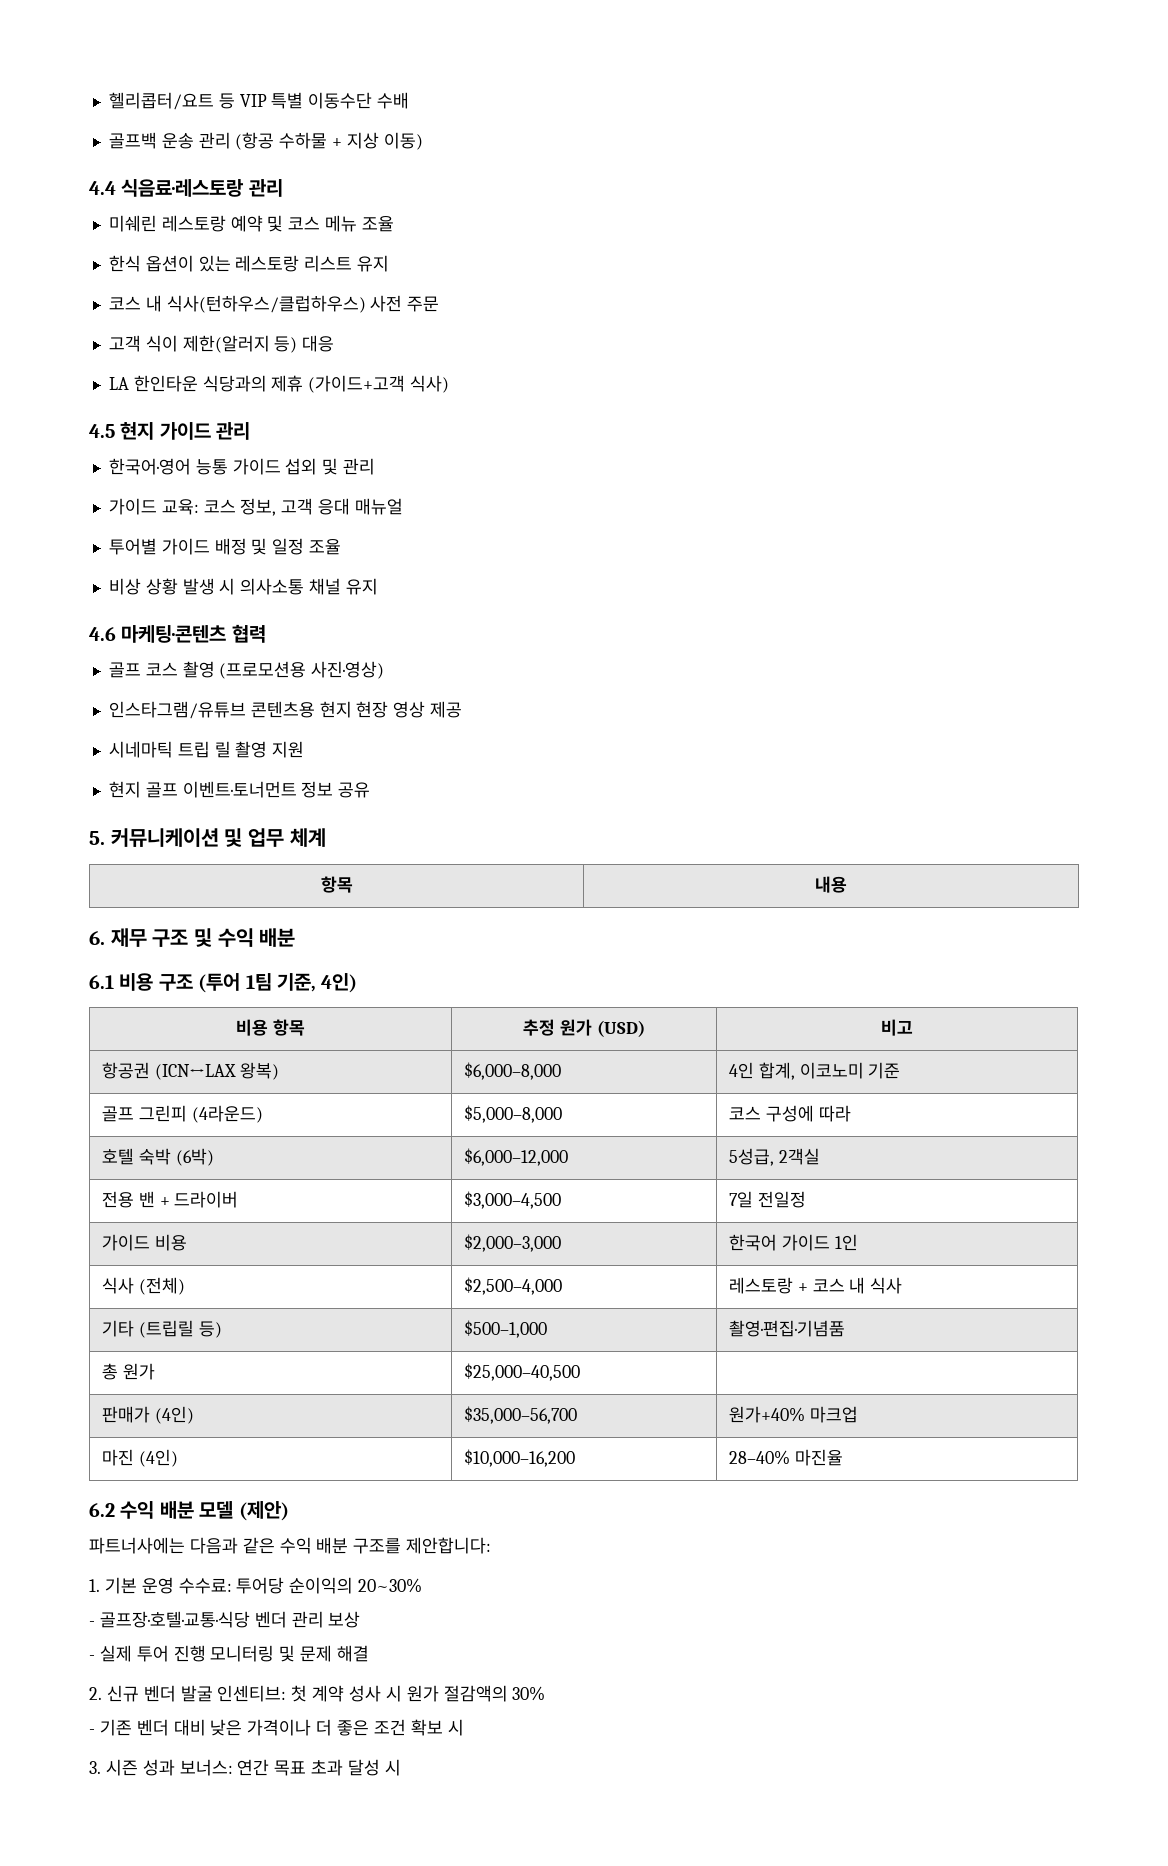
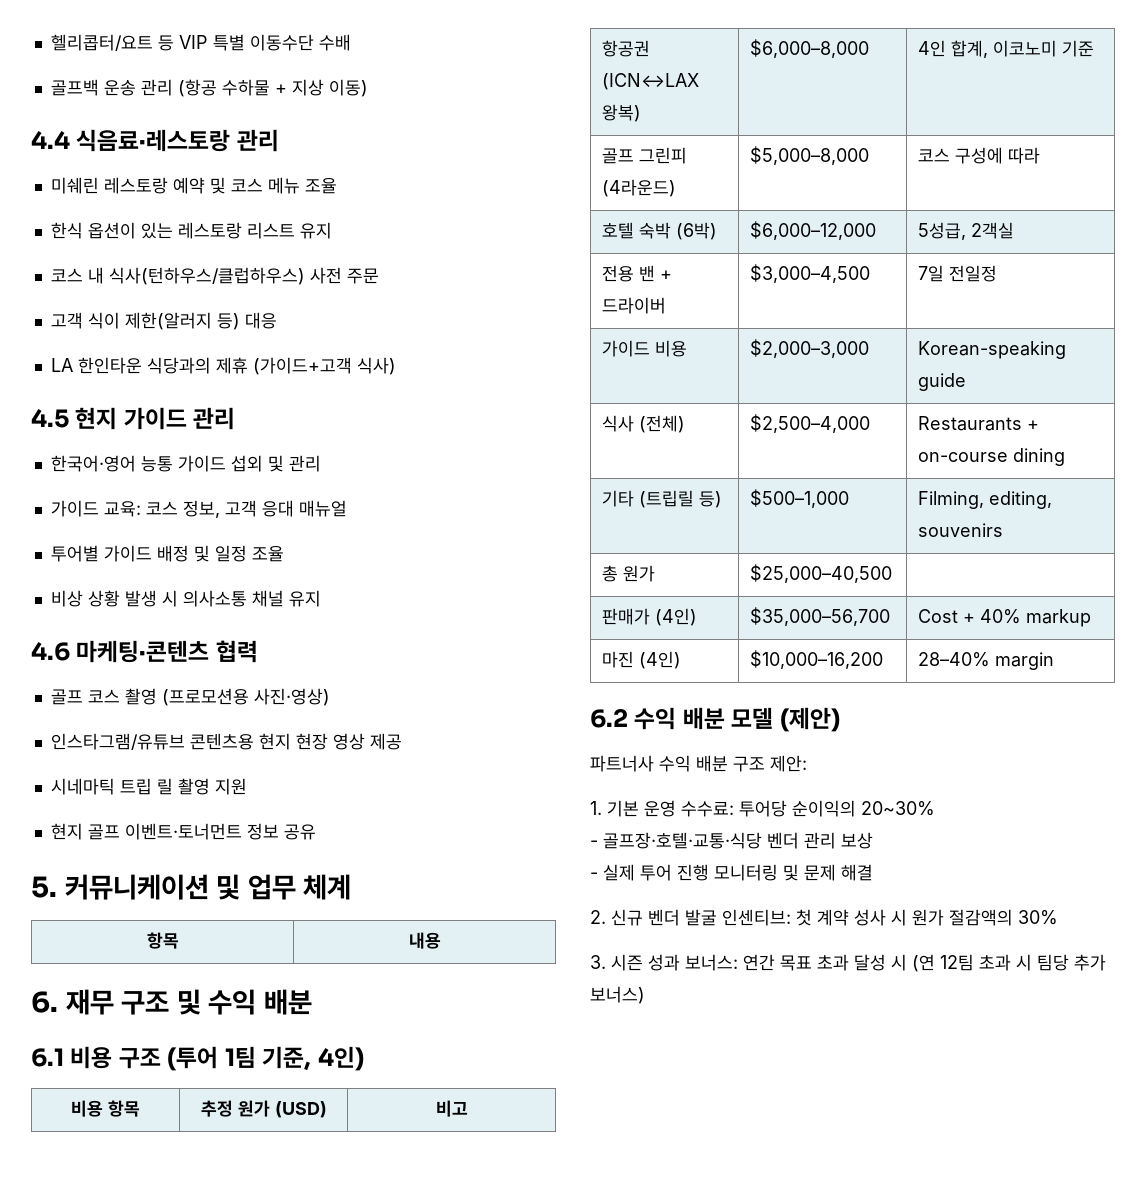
- 가이드 비용 | $2,000–3,000 | 한국어 가이드 1인
+ 가이드 비용 | $2,000–3,000 | Korean-speaking guide
- 식사 (전체) | $2,500–4,000 | 레스토랑 + 코스 내 식사
+ 식사 (전체) | $2,500–4,000 | Restaurants + on-course dining
- 기타 (트립릴 등) | $500–1,000 | 촬영·편집·기념품
+ 기타 (트립릴 등) | $500–1,000 | Filming, editing, souvenirs
- 판매가 (4인) | $35,000–56,700 | 원가+40% 마크업
+ 판매가 (4인) | $35,000–56,700 | Cost + 40% markup
- 마진 (4인) | $10,000–16,200 | 28–40% 마진율
+ 마진 (4인) | $10,000–16,200 | 28–40% margin
- 파트너사에는 다음과 같은 수익 배분 구조를 제안합니다:
+ 파트너사 수익 배분 구조 제안:
- - 기존 벤더 대비 낮은 가격이나 더 좋은 조건 확보 시
- 3. 시즌 성과 보너스: 연간 목표 초과 달성 시
+ 3. 시즌 성과 보너스: 연간 목표 초과 달성 시 (연 12팀 초과 시 팀당 추가 보너스)

